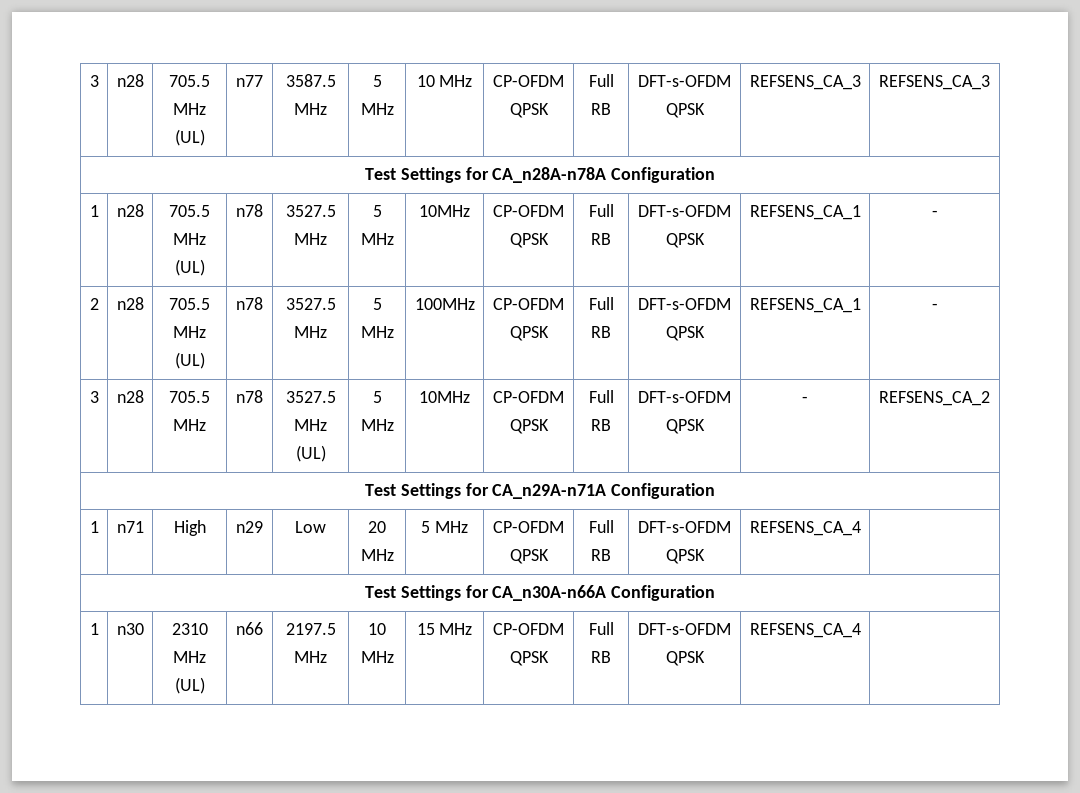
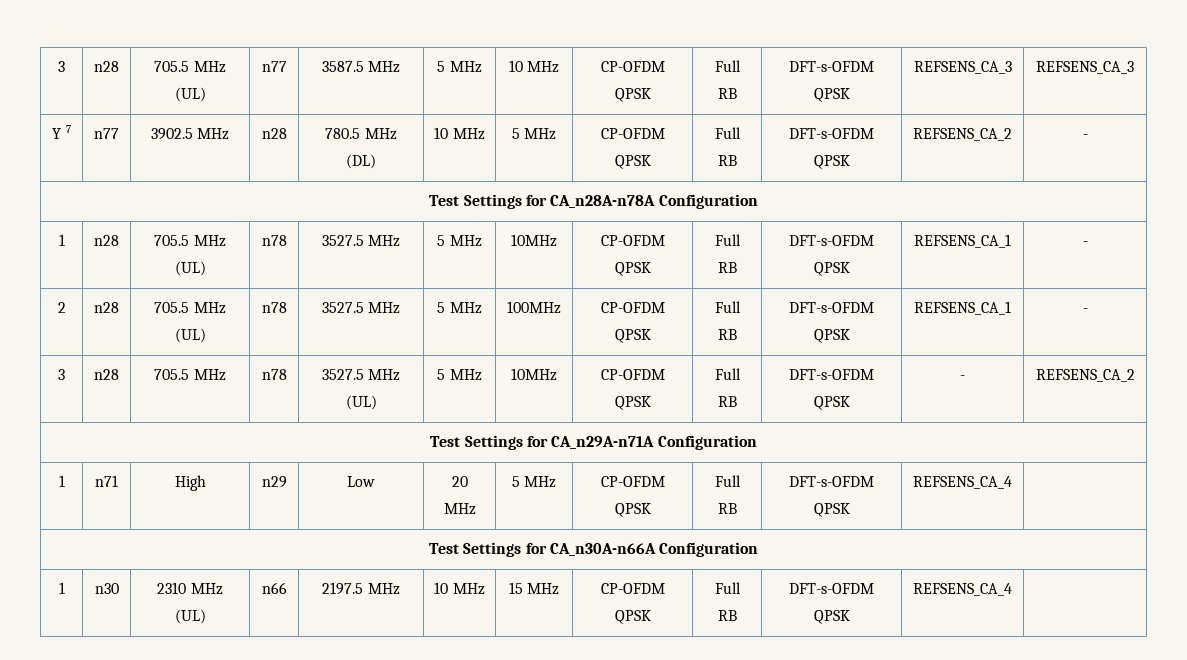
+ Y 7 | n77 | 3902.5 MHz | n28 | 780.5 MHz (DL) | 10 MHz | 5 MHz | CP-OFDM QPSK | Full RB | DFT-s-OFDM QPSK | REFSENS_CA_2 | -

